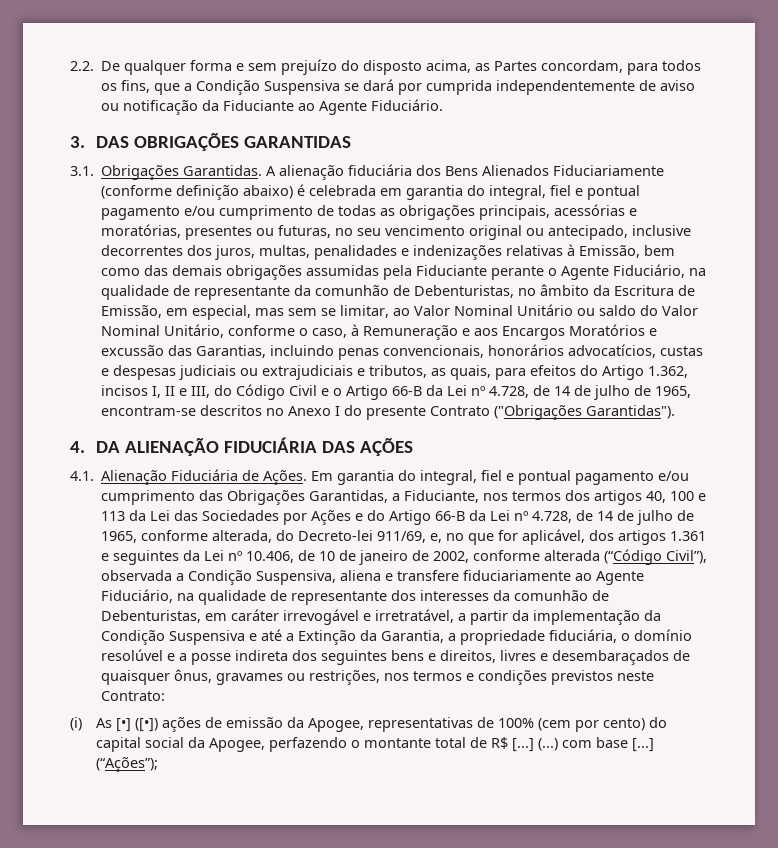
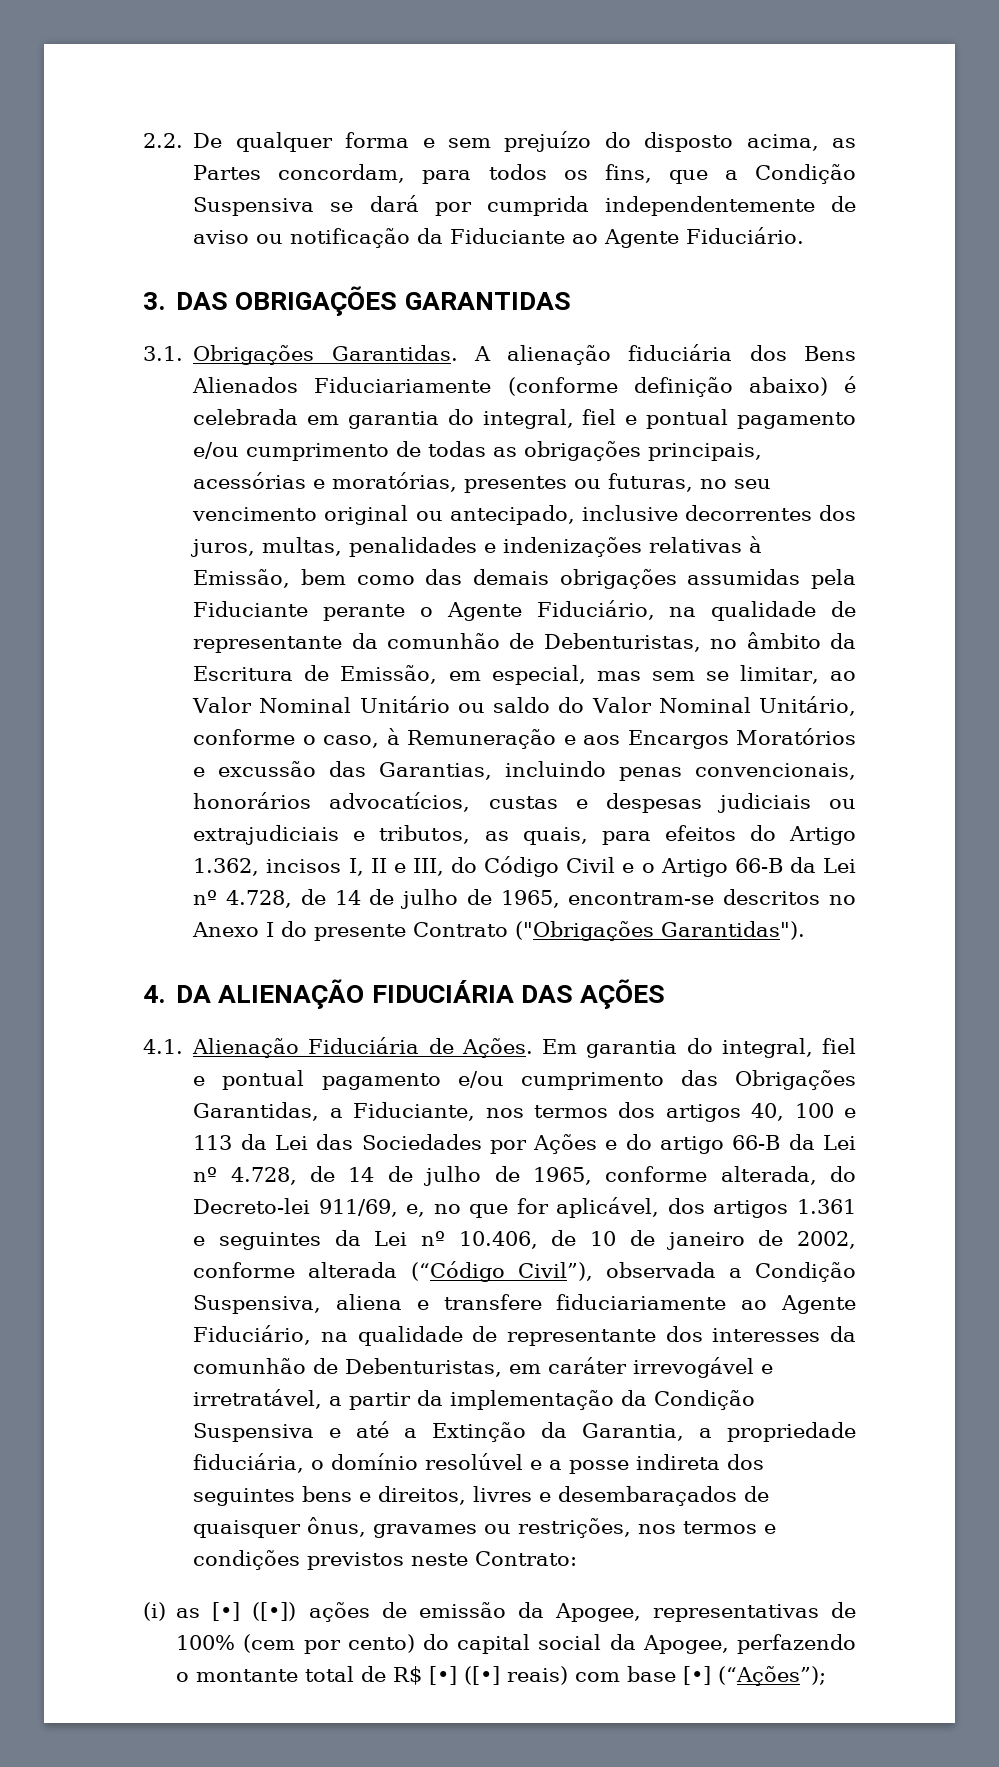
- Em garantia do integral, fiel e pontual pagamento e/ou cumprimento das Obrigações Garantidas, a Fiduciante, nos termos dos artigos 40, 100 e 113 da Lei das Sociedades por Ações e do Artigo 66-B da Lei nº 4.728, de 14 de julho de 1965, conforme alterada, do Decreto-lei 911/69, e, no que for aplicável, dos artigos 1.361 e seguintes da Lei nº 10.406, de 10 de janeiro de 2002, conforme alterada (“Código Civil”), observada a Condição Suspensiva, aliena e transfere fiduciariamente ao Agente Fiduciário, na qualidade de representante dos interesses da comunhão de Debenturistas, em caráter irrevogável e irretratável, a partir da implementação da Condição Suspensiva e até a Extinção da Garantia, a propriedade fiduciária, o domínio resolúvel e a posse indireta dos seguintes bens e direitos, livres e desembaraçados de quaisquer ônus, gravames ou restrições, nos termos e condições previstos neste Contrato:
+ Em garantia do integral, fiel e pontual pagamento e/ou cumprimento das Obrigações Garantidas, a Fiduciante, nos termos dos artigos 40, 100 e 113 da Lei das Sociedades por Ações e do artigo 66-B da Lei nº 4.728, de 14 de julho de 1965, conforme alterada, do Decreto-lei 911/69, e, no que for aplicável, dos artigos 1.361 e seguintes da Lei nº 10.406, de 10 de janeiro de 2002, conforme alterada (“Código Civil”), observada a Condição Suspensiva, aliena e transfere fiduciariamente ao Agente Fiduciário, na qualidade de representante dos interesses da comunhão de Debenturistas, em caráter irrevogável e irretratável, a partir da implementação da Condição Suspensiva e até a Extinção da Garantia, a propriedade fiduciária, o domínio resolúvel e a posse indireta dos seguintes bens e direitos, livres e desembaraçados de quaisquer ônus, gravames ou restrições, nos termos e condições previstos neste Contrato:
- (i) As [•] ([•]) ações de emissão da Apogee, representativas de 100% (cem por cento) do capital social da Apogee, perfazendo o montante total de R$ [...] (...) com base [...] (“Ações”);
+ (i) as [•] ([•]) ações de emissão da Apogee, representativas de 100% (cem por cento) do capital social da Apogee, perfazendo o montante total de R$ [•] ([•] reais) com base [•] (“Ações”);

